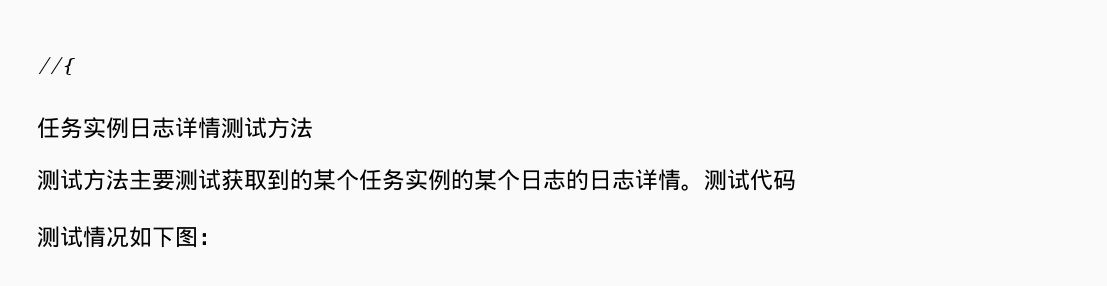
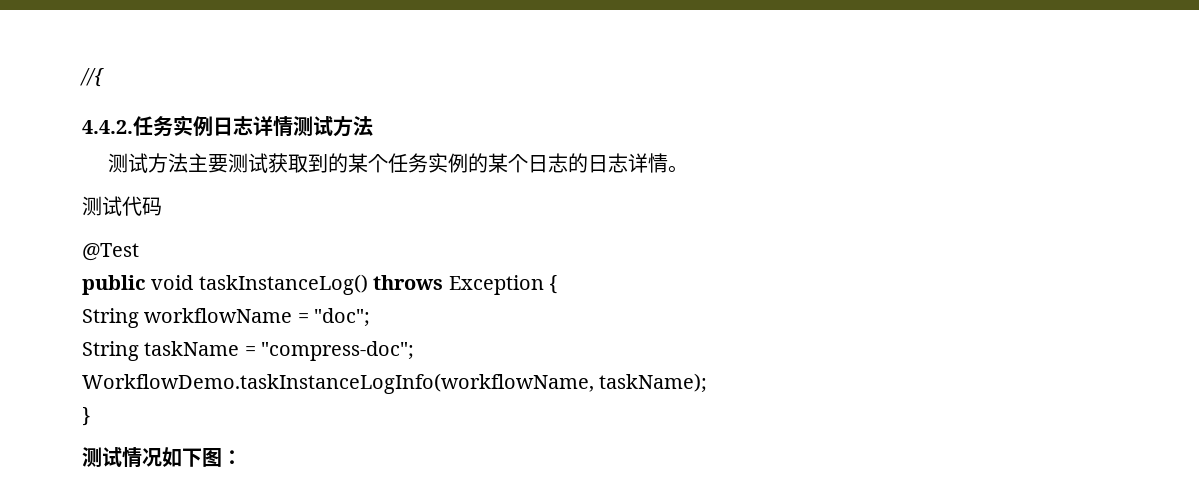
- 任务实例日志详情测试方法
+ 4.4.2.任务实例日志详情测试方法
- 测试方法主要测试获取到的某个任务实例的某个日志的日志详情。测试代码
+ 测试方法主要测试获取到的某个任务实例的某个日志的日志详情。
+ 测试代码
+ @Test
+ public void taskInstanceLog() throws Exception {
+ String workflowName = "doc";
+ String taskName = "compress-doc";
+ WorkflowDemo.taskInstanceLogInfo(workflowName, taskName);
+ }

